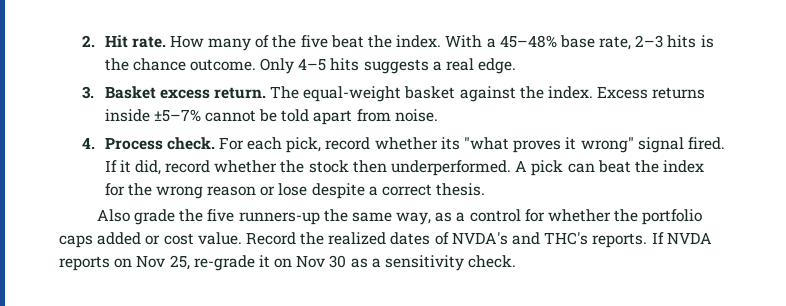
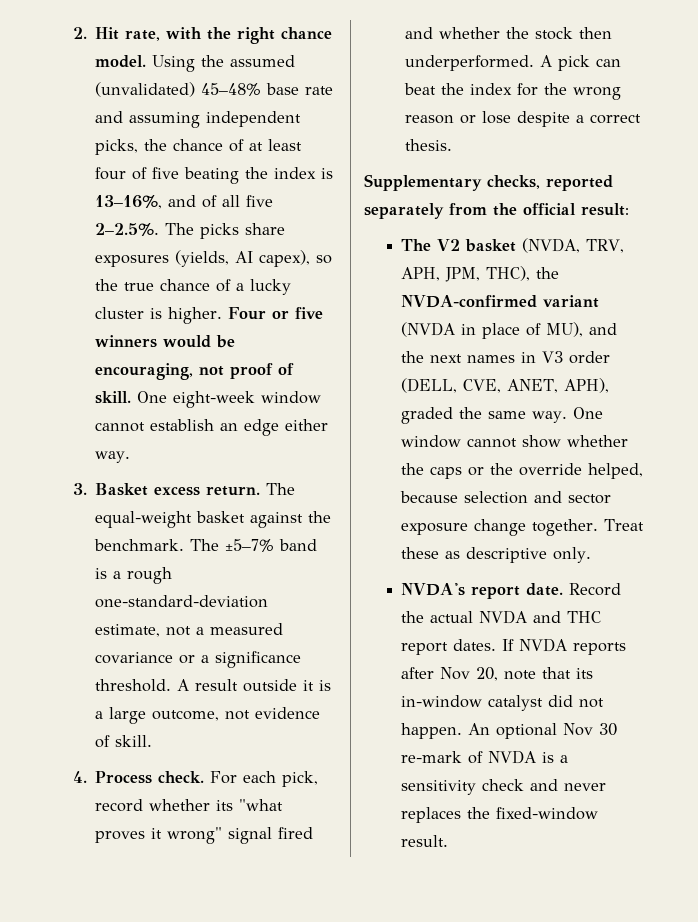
- 2. Hit rate. How many of the five beat the index. With a 45–48% base rate, 2–3 hits is the chance outcome. Only 4–5 hits suggests a real edge.
+ 2. Hit rate, with the right chance model. Using the assumed (unvalidated) 45–48% base rate and assuming independent picks, the chance of at least four of five beating the index is 13–16%, and of all five 2–2.5%. The picks share exposures (yields, AI capex), so the true chance of a lucky cluster is higher. Four or five winners would be encouraging, not proof of skill. One eight-week window cannot establish an edge either way.
- The equal-weight basket against the index. Excess returns inside ±5–7% cannot be told apart from noise.
+ The equal-weight basket against the benchmark. The ±5–7% band is a rough one-standard-deviation estimate, not a measured covariance or a significance threshold. A result outside it is a large outcome, not evidence of skill.
- For each pick, record whether its "what proves it wrong" signal fired. If it did, record whether the stock then underperformed.
+ For each pick, record whether its "what proves it wrong" signal fired and whether the stock then underperformed.
- Also grade the five runners-up the same way, as a control for whether the portfolio caps added or cost value. Record the realized dates of NVDA's and THC's reports. If NVDA reports on Nov 25, re-grade it on Nov 30 as a sensitivity check.
+ Supplementary checks, reported separately from the official result:
+ The V2 basket (NVDA, TRV, APH, JPM, THC), the NVDA-confirmed variant (NVDA in place of MU), and the next names in V3 order (DELL, CVE, ANET, APH), graded the same way. One window cannot show whether the caps or the override helped, because selection and sector exposure change together. Treat these as descriptive only.
+ NVDA's report date. Record the actual NVDA and THC report dates. If NVDA reports after Nov 20, note that its in-window catalyst did not happen. An optional Nov 30 re-mark of NVDA is a sensitivity check and never replaces the fixed-window result.

